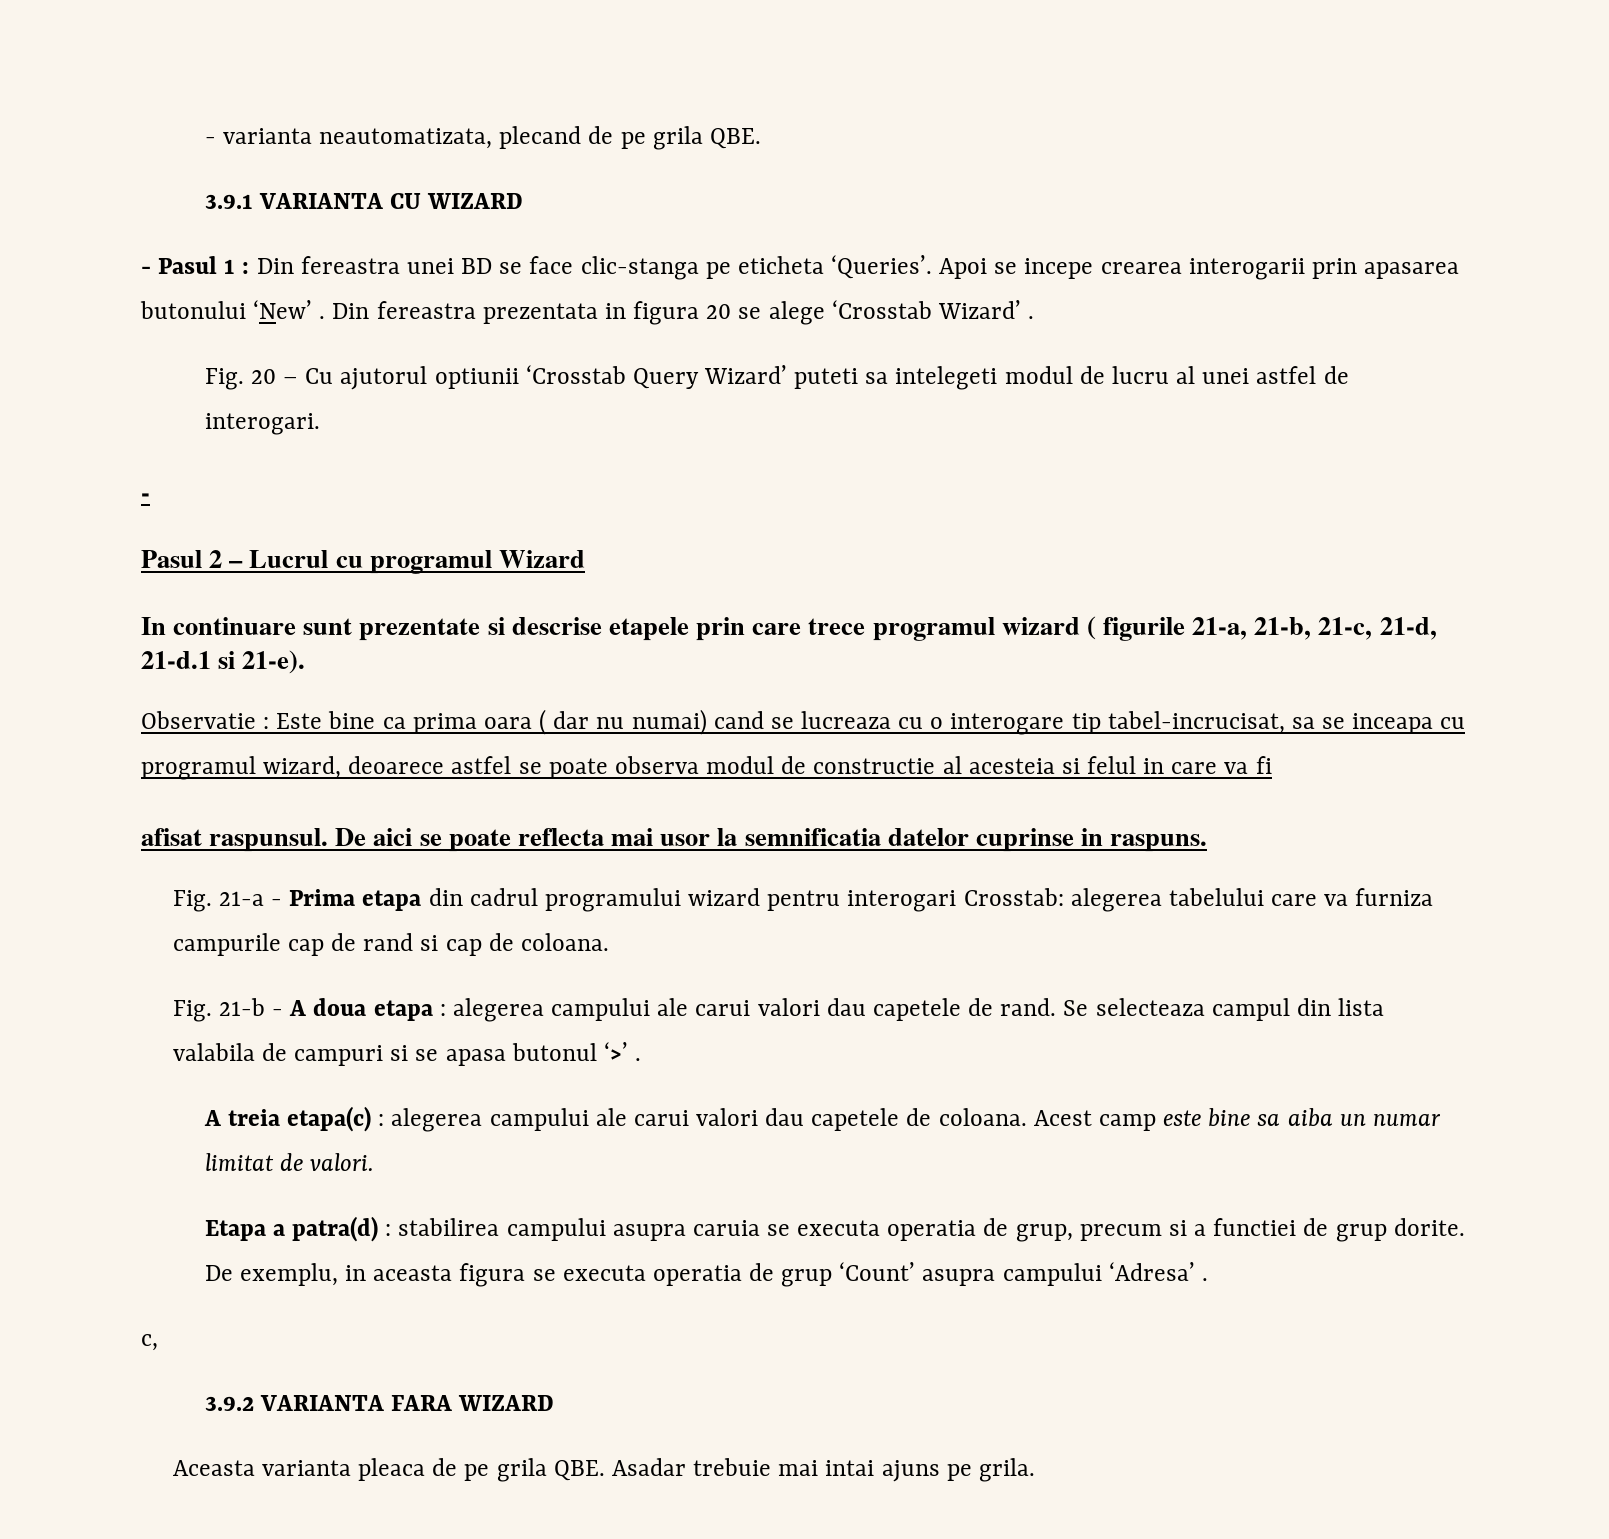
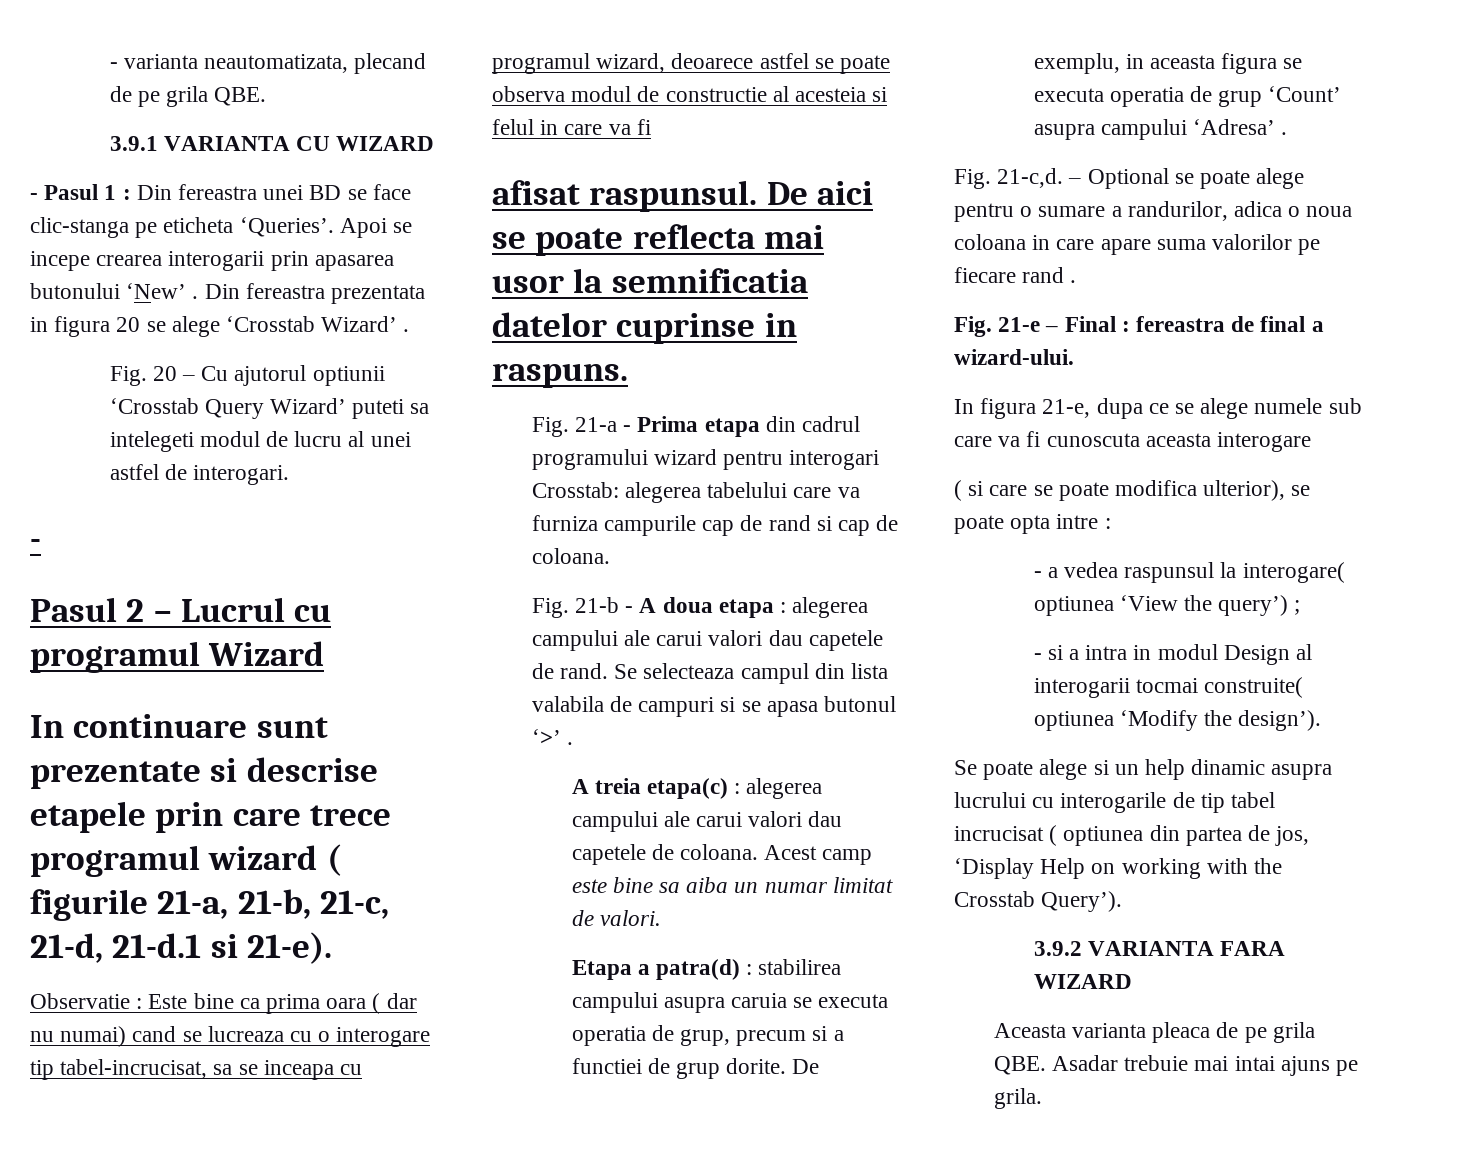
- c,
+ Fig. 21-c,d. – Optional se poate alege pentru o sumare a randurilor, adica o noua coloana in care apare suma valorilor pe fiecare rand .
+ Fig. 21-e – Final : fereastra de final a wizard-ului.
+ In figura 21-e, dupa ce se alege numele sub care va fi cunoscuta aceasta interogare
+ ( si care se poate modifica ulterior), se poate opta intre :
+ - a vedea raspunsul la interogare( optiunea ‘View the query’) ;
+ - si a intra in modul Design al interogarii tocmai construite( optiunea ‘Modify the design’).
+ Se poate alege si un help dinamic asupra lucrului cu interogarile de tip tabel incrucisat ( optiunea din partea de jos, ‘Display Help on working with the Crosstab Query’).

